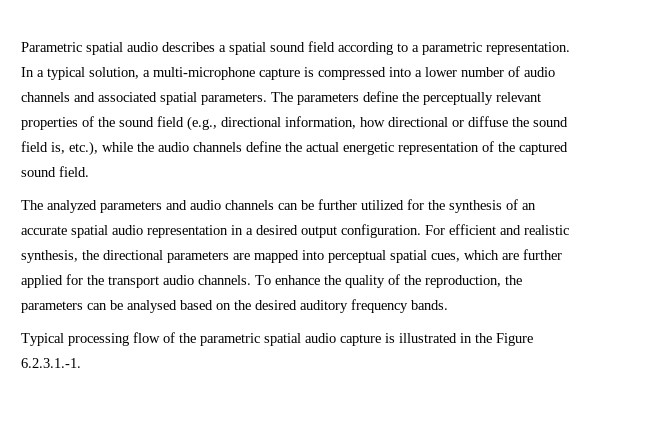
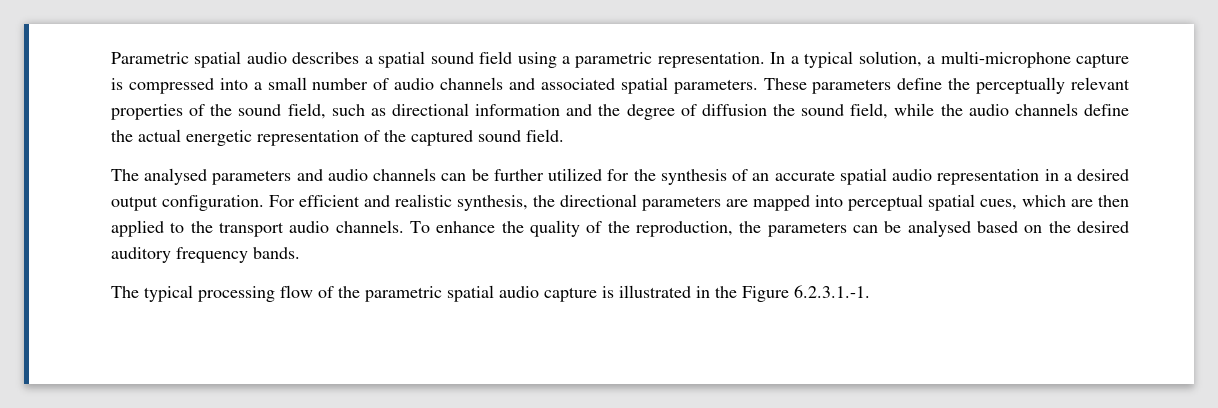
- Parametric spatial audio describes a spatial sound field according to a parametric representation.
+ Parametric spatial audio describes a spatial sound field using a parametric representation.
- In a typical solution, a multi-microphone capture is compressed into a lower number of audio channels and associated spatial parameters.
+ In a typical solution, a multi-microphone capture is compressed into a small number of audio channels and associated spatial parameters.
- The parameters define the perceptually relevant properties of the sound field (e.g., directional information, how directional or diffuse the sound field is, etc.), while the audio channels define the actual energetic representation of the captured sound field.
+ These parameters define the perceptually relevant properties of the sound field, such as directional information and the degree of diffusion the sound field, while the audio channels define the actual energetic representation of the captured sound field.
- The analyzed parameters and audio channels can be further utilized for the synthesis of an accurate spatial audio representation in a desired output configuration.
+ The analysed parameters and audio channels can be further utilized for the synthesis of an accurate spatial audio representation in a desired output configuration.
- For efficient and realistic synthesis, the directional parameters are mapped into perceptual spatial cues, which are further applied for the transport audio channels.
+ For efficient and realistic synthesis, the directional parameters are mapped into perceptual spatial cues, which are then applied to the transport audio channels.
- Typical processing flow of the parametric spatial audio capture is illustrated in the Figure 6.2.3.1.-1.
+ The typical processing flow of the parametric spatial audio capture is illustrated in the Figure 6.2.3.1.-1.

